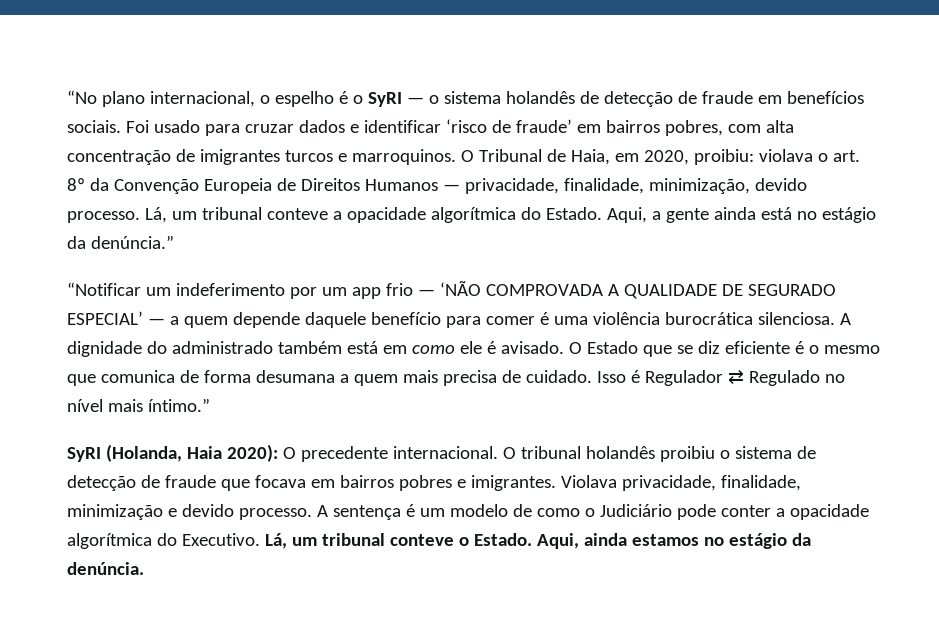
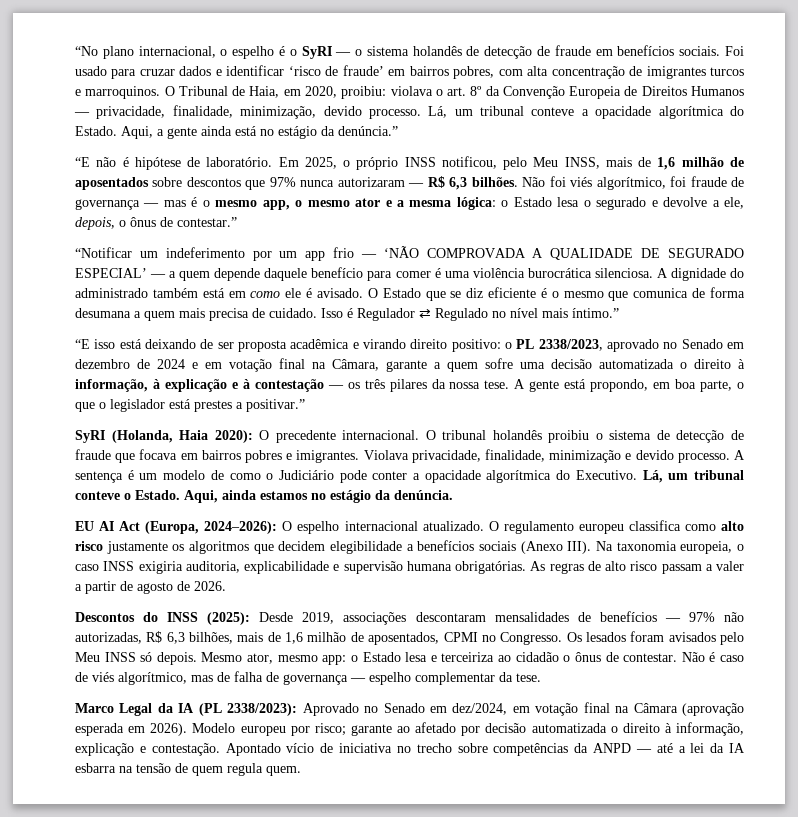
+ “E não é hipótese de laboratório. Em 2025, o próprio INSS notificou, pelo Meu INSS, mais de 1,6 milhão de aposentados sobre descontos que 97% nunca autorizaram — R$ 6,3 bilhões. Não foi viés algorítmico, foi fraude de governança — mas é o mesmo app, o mesmo ator e a mesma lógica: o Estado lesa o segurado e devolve a ele, depois, o ônus de contestar.”
+ “E isso está deixando de ser proposta acadêmica e virando direito positivo: o PL 2338/2023, aprovado no Senado em dezembro de 2024 e em votação final na Câmara, garante a quem sofre uma decisão automatizada o direito à informação, à explicação e à contestação — os três pilares da nossa tese. A gente está propondo, em boa parte, o que o legislador está prestes a positivar.”
+ EU AI Act (Europa, 2024–2026): O espelho internacional atualizado. O regulamento europeu classifica como alto risco justamente os algoritmos que decidem elegibilidade a benefícios sociais (Anexo III). Na taxonomia europeia, o caso INSS exigiria auditoria, explicabilidade e supervisão humana obrigatórias. As regras de alto risco passam a valer a partir de agosto de 2026.
+ Descontos do INSS (2025): Desde 2019, associações descontaram mensalidades de benefícios — 97% não autorizadas, R$ 6,3 bilhões, mais de 1,6 milhão de aposentados, CPMI no Congresso. Os lesados foram avisados pelo Meu INSS só depois. Mesmo ator, mesmo app: o Estado lesa e terceiriza ao cidadão o ônus de contestar. Não é caso de viés algorítmico, mas de falha de governança — espelho complementar da tese.
+ Marco Legal da IA (PL 2338/2023): Aprovado no Senado em dez/2024, em votação final na Câmara (aprovação esperada em 2026). Modelo europeu por risco; garante ao afetado por decisão automatizada o direito à informação, explicação e contestação. Apontado vício de iniciativa no trecho sobre competências da ANPD — até a lei da IA esbarra na tensão de quem regula quem.

